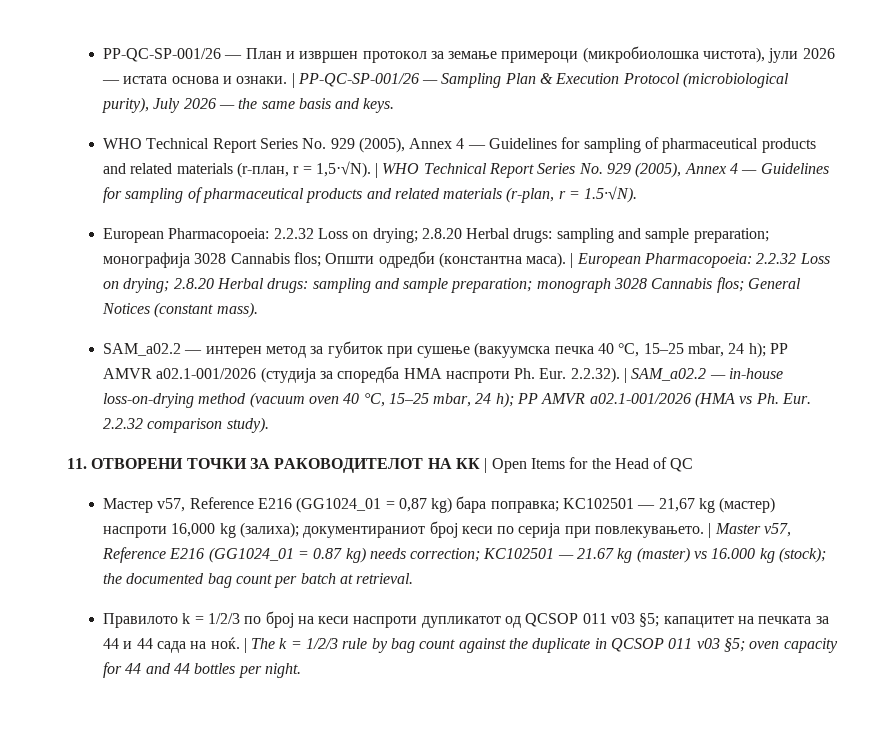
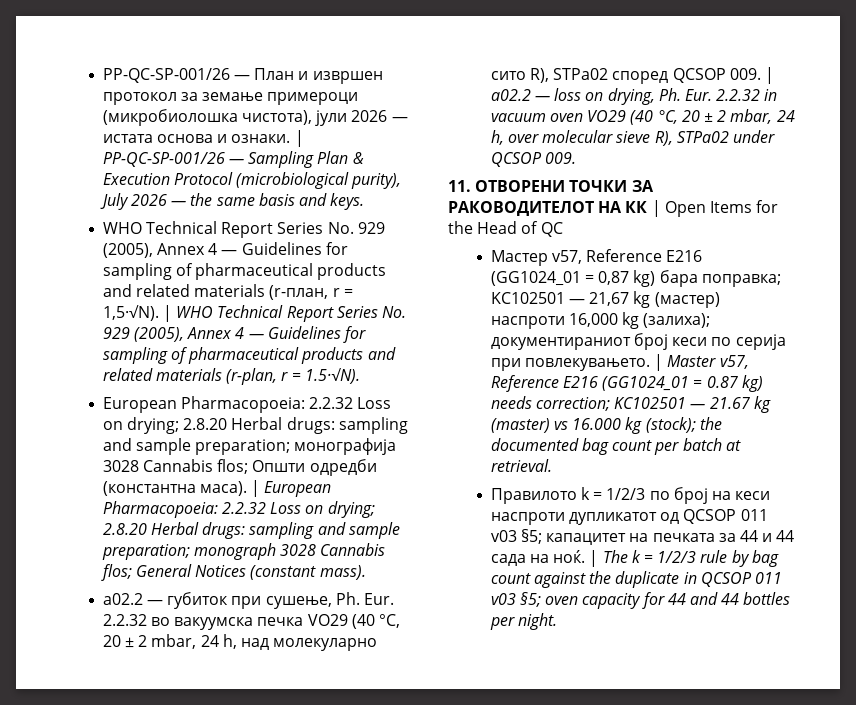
- SAM_a02.2 — интерен метод за губиток при сушење (вакуумска печка 40 °C, 15–25 mbar, 24 h); PP AMVR a02.1-001/2026 (студија за споредба HMA наспроти Ph. Eur. 2.2.32). | SAM_a02.2 — in-house loss-on-drying method (vacuum oven 40 °C, 15–25 mbar, 24 h); PP AMVR a02.1-001/2026 (HMA vs Ph. Eur. 2.2.32 comparison study).
+ a02.2 — губиток при сушење, Ph. Eur. 2.2.32 во вакуумска печка VO29 (40 °C, 20 ± 2 mbar, 24 h, над молекуларно сито R), STPa02 според QCSOP 009. | a02.2 — loss on drying, Ph. Eur. 2.2.32 in vacuum oven VO29 (40 °C, 20 ± 2 mbar, 24 h, over molecular sieve R), STPa02 under QCSOP 009.

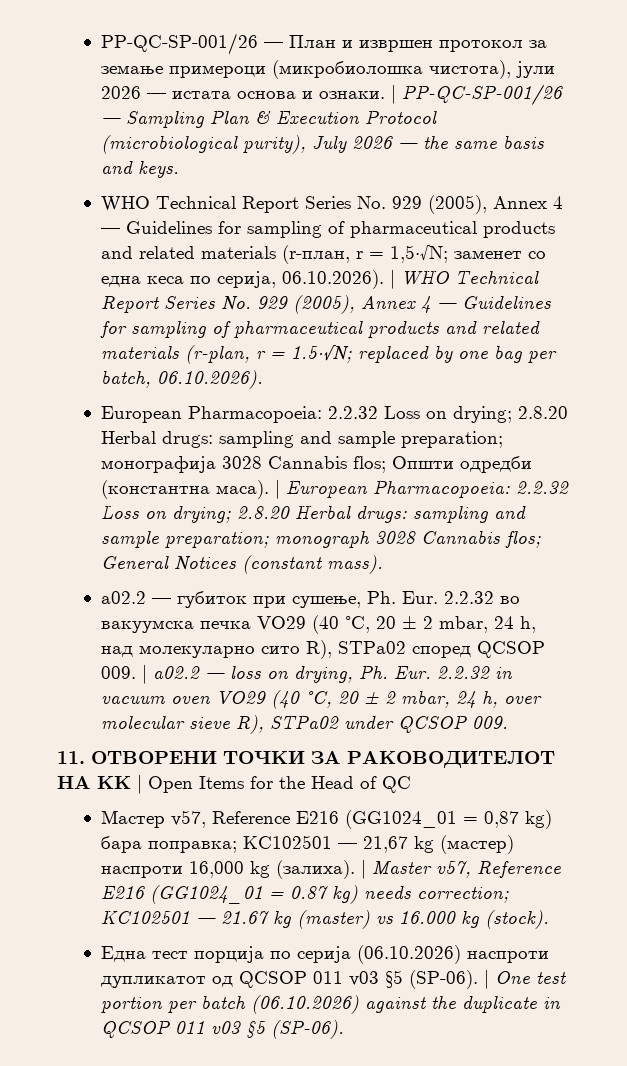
- WHO Technical Report Series No. 929 (2005), Annex 4 — Guidelines for sampling of pharmaceutical products and related materials (r-план, r = 1,5·√N). | WHO Technical Report Series No. 929 (2005), Annex 4 — Guidelines for sampling of pharmaceutical products and related materials (r-plan, r = 1.5·√N).
+ WHO Technical Report Series No. 929 (2005), Annex 4 — Guidelines for sampling of pharmaceutical products and related materials (r-план, r = 1,5·√N; заменет со една кеса по серија, 06.10.2026). | WHO Technical Report Series No. 929 (2005), Annex 4 — Guidelines for sampling of pharmaceutical products and related materials (r-plan, r = 1.5·√N; replaced by one bag per batch, 06.10.2026).
- Мастер v57, Reference E216 (GG1024_01 = 0,87 kg) бара поправка; KC102501 — 21,67 kg (мастер) наспроти 16,000 kg (залиха); документираниот број кеси по серија при повлекувањето.
+ Мастер v57, Reference E216 (GG1024_01 = 0,87 kg) бара поправка; KC102501 — 21,67 kg (мастер) наспроти 16,000 kg (залиха).
- | Master v57, Reference E216 (GG1024_01 = 0.87 kg) needs correction; KC102501 — 21.67 kg (master) vs 16.000 kg (stock); the documented bag count per batch at retrieval.
- Правилото k = 1/2/3 по број на кеси наспроти дупликатот од QCSOP 011 v03 §5; капацитет на печката за 44 и 44 сада на ноќ. | The k = 1/2/3 rule by bag count against the duplicate in QCSOP 011 v03 §5; oven capacity for 44 and 44 bottles per night.
+ | Master v57, Reference E216 (GG1024_01 = 0.87 kg) needs correction; KC102501 — 21.67 kg (master) vs 16.000 kg (stock).
+ Една тест порција по серија (06.10.2026) наспроти дупликатот од QCSOP 011 v03 §5 (SP-06). | One test portion per batch (06.10.2026) against the duplicate in QCSOP 011 v03 §5 (SP-06).

